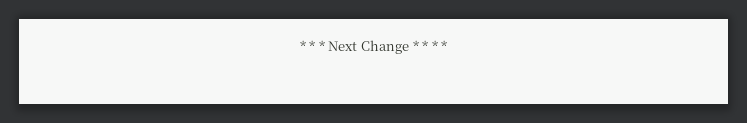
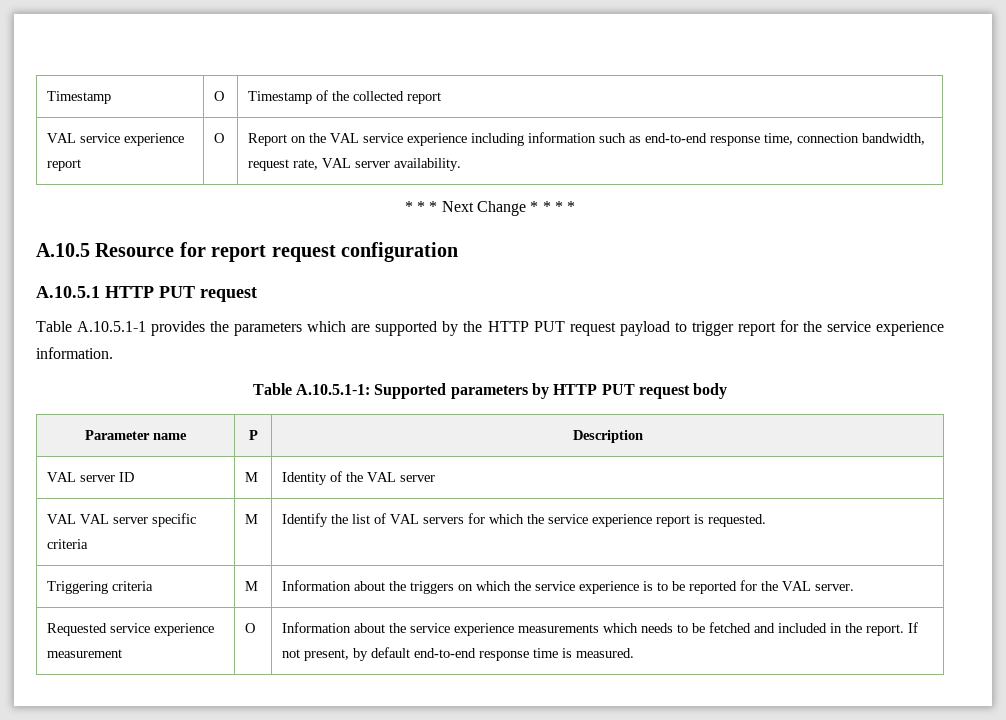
+ Timestamp | O | Timestamp of the collected report
+ VAL service experience report | O | Report on the VAL service experience including information such as end-to-end response time, connection bandwidth, request rate, VAL server availability.
+ A.10.5 Resource for report request configuration
+ A.10.5.1 HTTP PUT request
+ Table A.10.5.1-1 provides the parameters which are supported by the HTTP PUT request payload to trigger report for the service experience information.
+ Table A.10.5.1-1: Supported parameters by HTTP PUT request body
+ Parameter name | P | Description
+ VAL server ID | M | Identity of the VAL server
+ VAL VAL server specific criteria | M | Identify the list of VAL servers for which the service experience report is requested.
+ Triggering criteria | M | Information about the triggers on which the service experience is to be reported for the VAL server.
+ Requested service experience measurement | O | Information about the service experience measurements which needs to be fetched and included in the report. If not present, by default end-to-end response time is measured.

